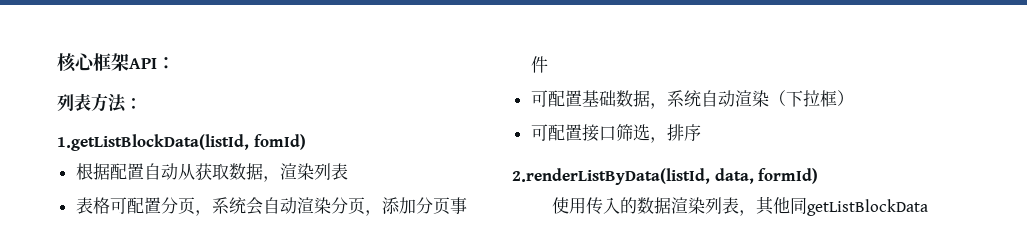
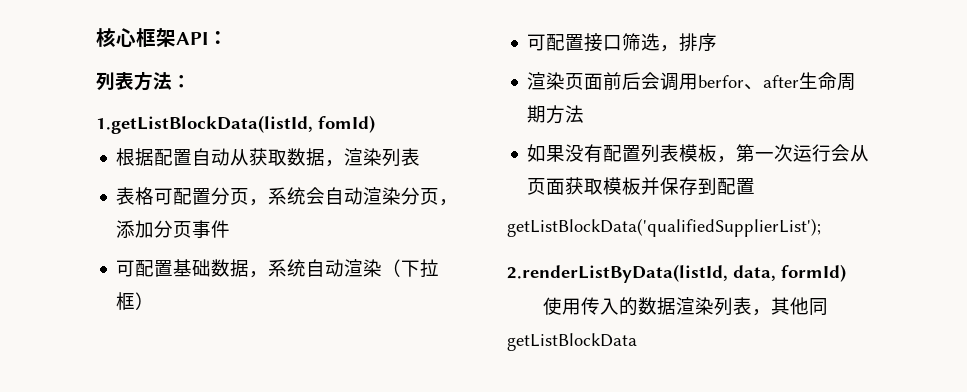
+ 渲染页面前后会调用berfor、after生命周期方法
+ 如果没有配置列表模板，第一次运行会从页面获取模板并保存到配置
+ getListBlockData('qualifiedSupplierList');

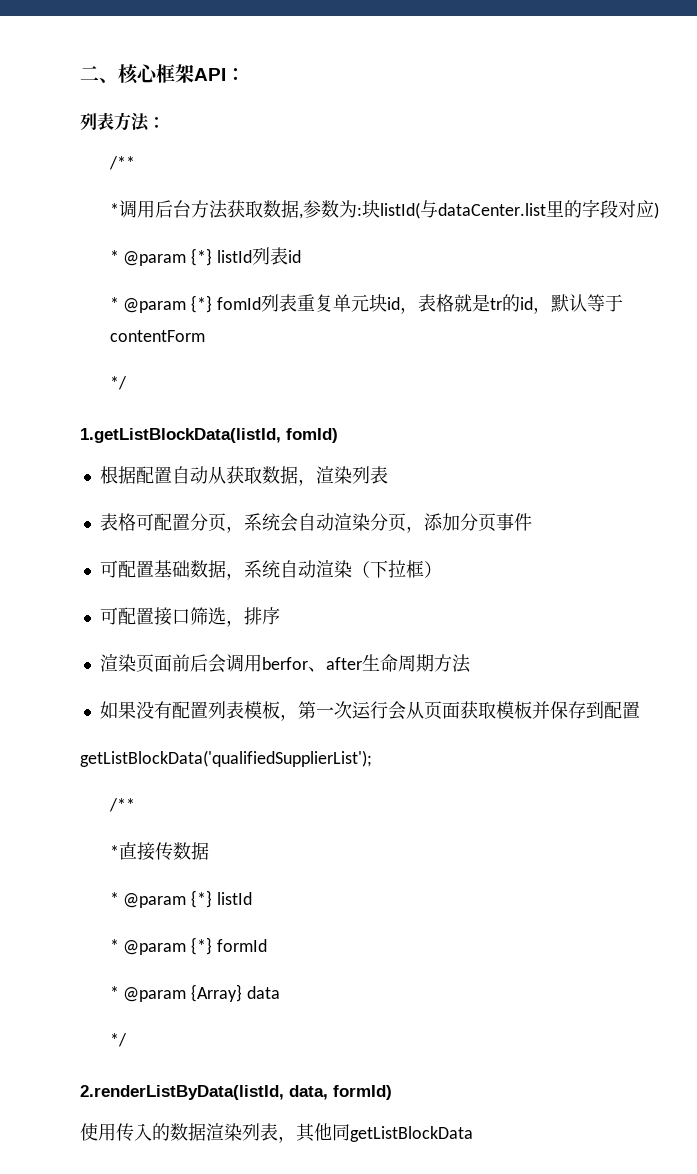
- 核心框架API：
+ 二、核心框架API：
  列表方法：
+ /**
+ *调用后台方法获取数据,参数为:块listId(与dataCenter.list里的字段对应)
+ * @param {*} listId列表id
+ * @param {*} fomId列表重复单元块id，表格就是tr的id，默认等于contentForm
+ */
  getListBlockData('qualifiedSupplierList');
+ /**
+ *直接传数据
+ * @param {*} listId
+ * @param {*} formId
+ * @param {Array} data
+ */

